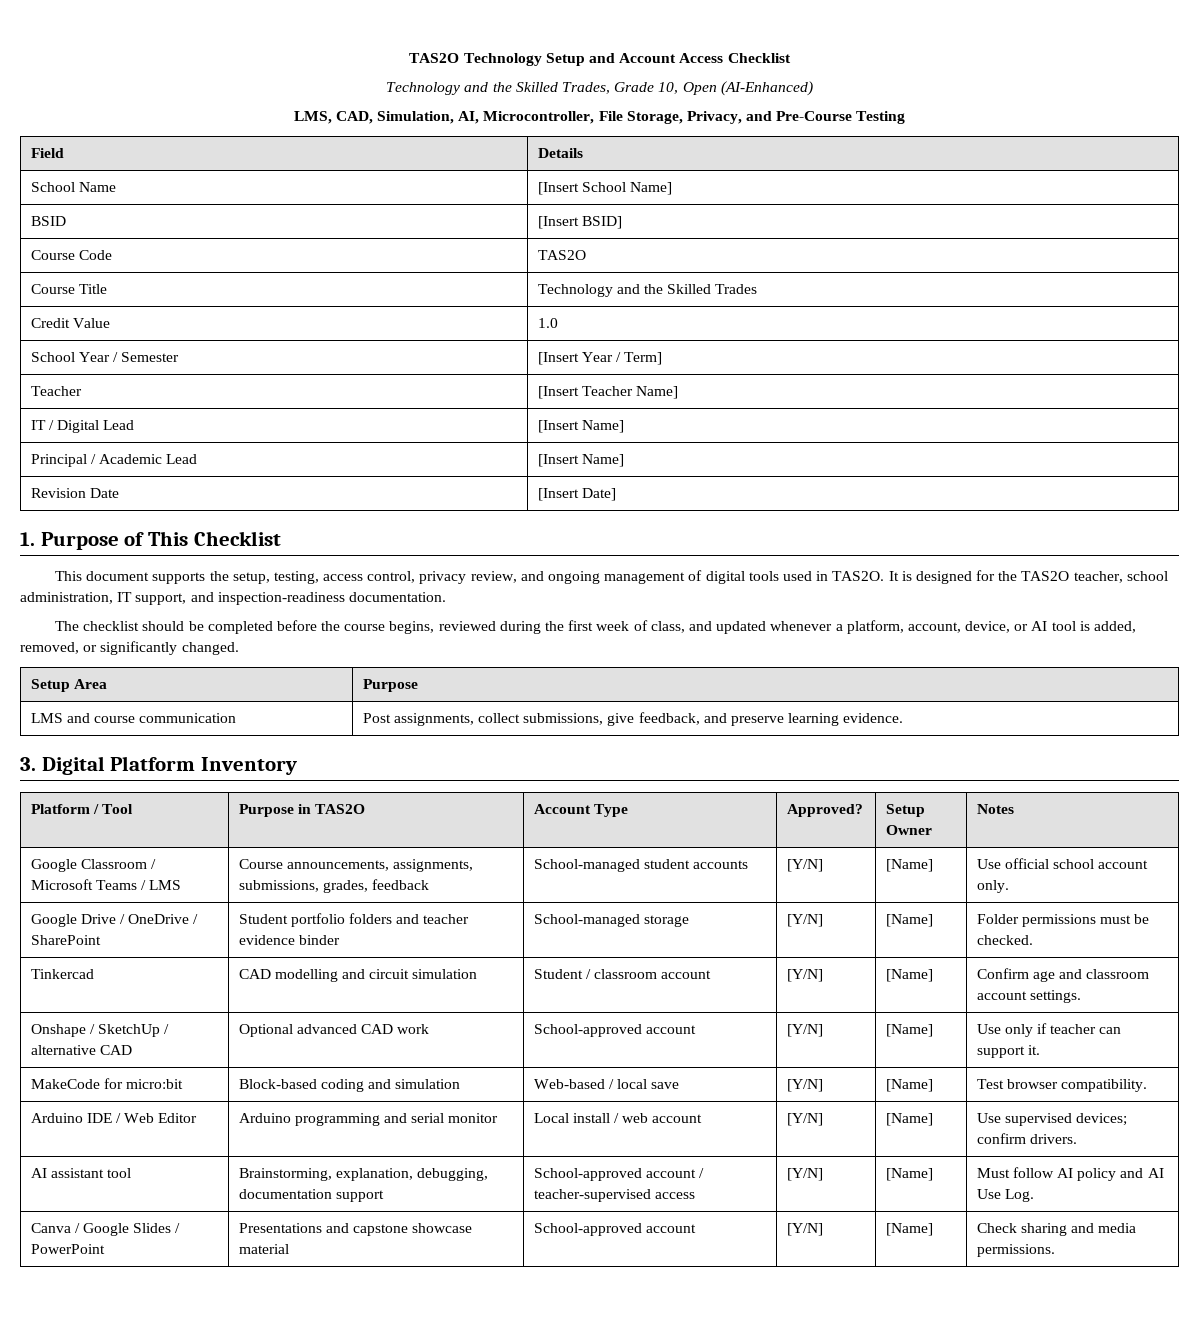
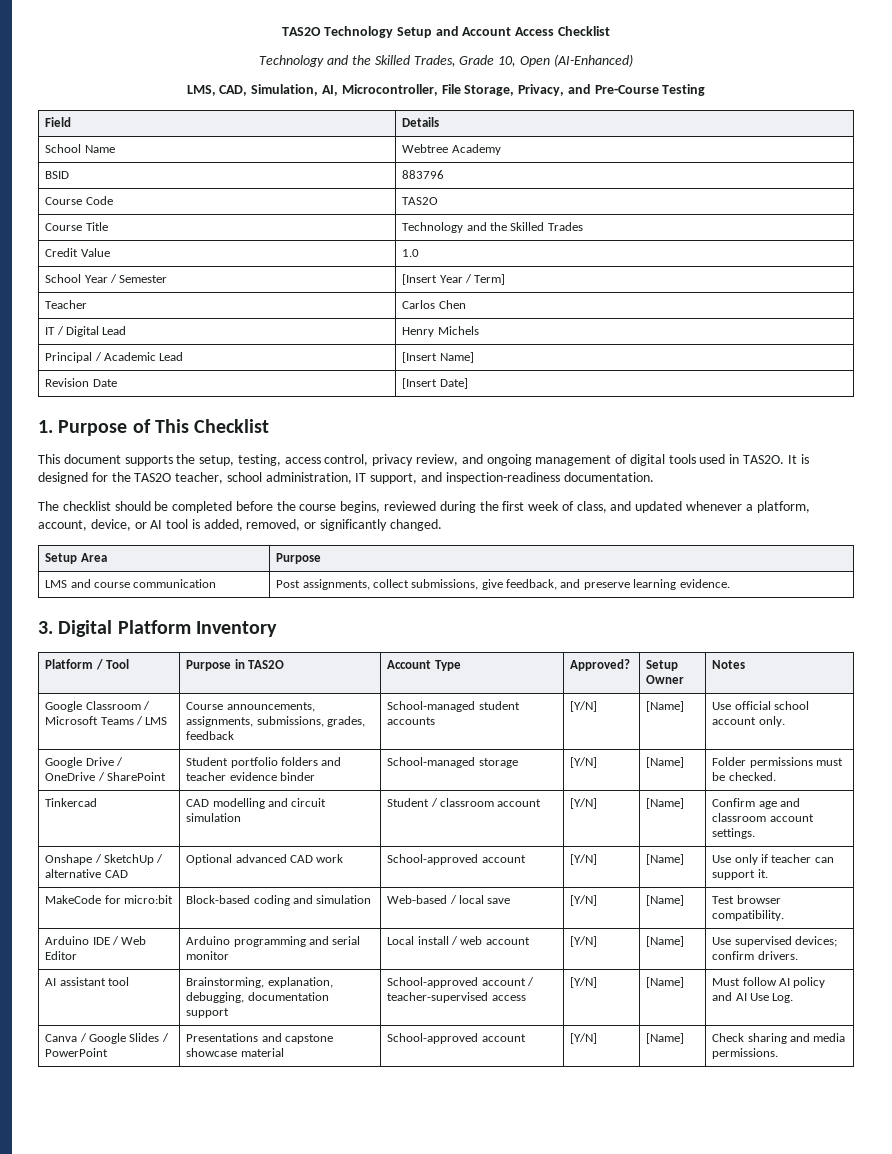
- School Name | [Insert School Name]
+ School Name | Webtree Academy
- BSID | [Insert BSID]
+ BSID | 883796
- Teacher | [Insert Teacher Name]
+ Teacher | Carlos Chen
- IT / Digital Lead | [Insert Name]
+ IT / Digital Lead | Henry Michels

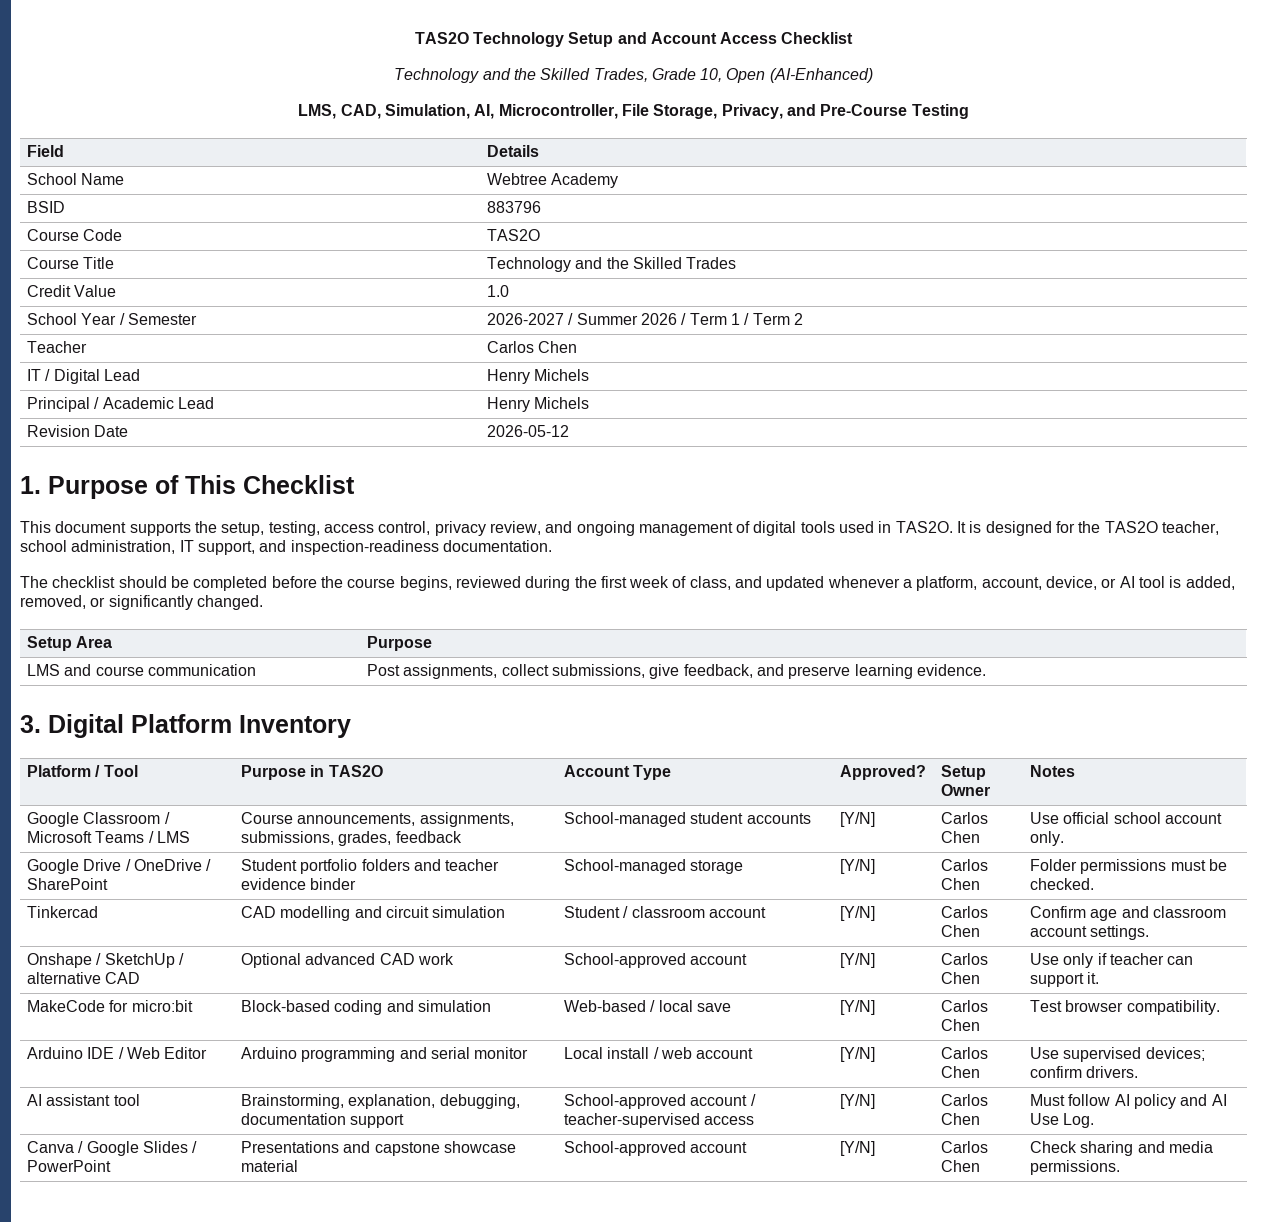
- School Year / Semester | [Insert Year / Term]
+ School Year / Semester | 2026-2027 / Summer 2026 / Term 1 / Term 2
- Principal / Academic Lead | [Insert Name]
+ Principal / Academic Lead | Henry Michels
- Revision Date | [Insert Date]
+ Revision Date | 2026-05-12
- Google Classroom / Microsoft Teams / LMS | Course announcements, assignments, submissions, grades, feedback | School-managed student accounts | [Y/N] | [Name] | Use official school account only.
+ Google Classroom / Microsoft Teams / LMS | Course announcements, assignments, submissions, grades, feedback | School-managed student accounts | [Y/N] | Carlos Chen | Use official school account only.
- Google Drive / OneDrive / SharePoint | Student portfolio folders and teacher evidence binder | School-managed storage | [Y/N] | [Name] | Folder permissions must be checked.
+ Google Drive / OneDrive / SharePoint | Student portfolio folders and teacher evidence binder | School-managed storage | [Y/N] | Carlos Chen | Folder permissions must be checked.
- Tinkercad | CAD modelling and circuit simulation | Student / classroom account | [Y/N] | [Name] | Confirm age and classroom account settings.
+ Tinkercad | CAD modelling and circuit simulation | Student / classroom account | [Y/N] | Carlos Chen | Confirm age and classroom account settings.
- Onshape / SketchUp / alternative CAD | Optional advanced CAD work | School-approved account | [Y/N] | [Name] | Use only if teacher can support it.
+ Onshape / SketchUp / alternative CAD | Optional advanced CAD work | School-approved account | [Y/N] | Carlos Chen | Use only if teacher can support it.
- MakeCode for micro:bit | Block-based coding and simulation | Web-based / local save | [Y/N] | [Name] | Test browser compatibility.
+ MakeCode for micro:bit | Block-based coding and simulation | Web-based / local save | [Y/N] | Carlos Chen | Test browser compatibility.
- Arduino IDE / Web Editor | Arduino programming and serial monitor | Local install / web account | [Y/N] | [Name] | Use supervised devices; confirm drivers.
+ Arduino IDE / Web Editor | Arduino programming and serial monitor | Local install / web account | [Y/N] | Carlos Chen | Use supervised devices; confirm drivers.
- AI assistant tool | Brainstorming, explanation, debugging, documentation support | School-approved account / teacher-supervised access | [Y/N] | [Name] | Must follow AI policy and AI Use Log.
+ AI assistant tool | Brainstorming, explanation, debugging, documentation support | School-approved account / teacher-supervised access | [Y/N] | Carlos Chen | Must follow AI policy and AI Use Log.
- Canva / Google Slides / PowerPoint | Presentations and capstone showcase material | School-approved account | [Y/N] | [Name] | Check sharing and media permissions.
+ Canva / Google Slides / PowerPoint | Presentations and capstone showcase material | School-approved account | [Y/N] | Carlos Chen | Check sharing and media permissions.

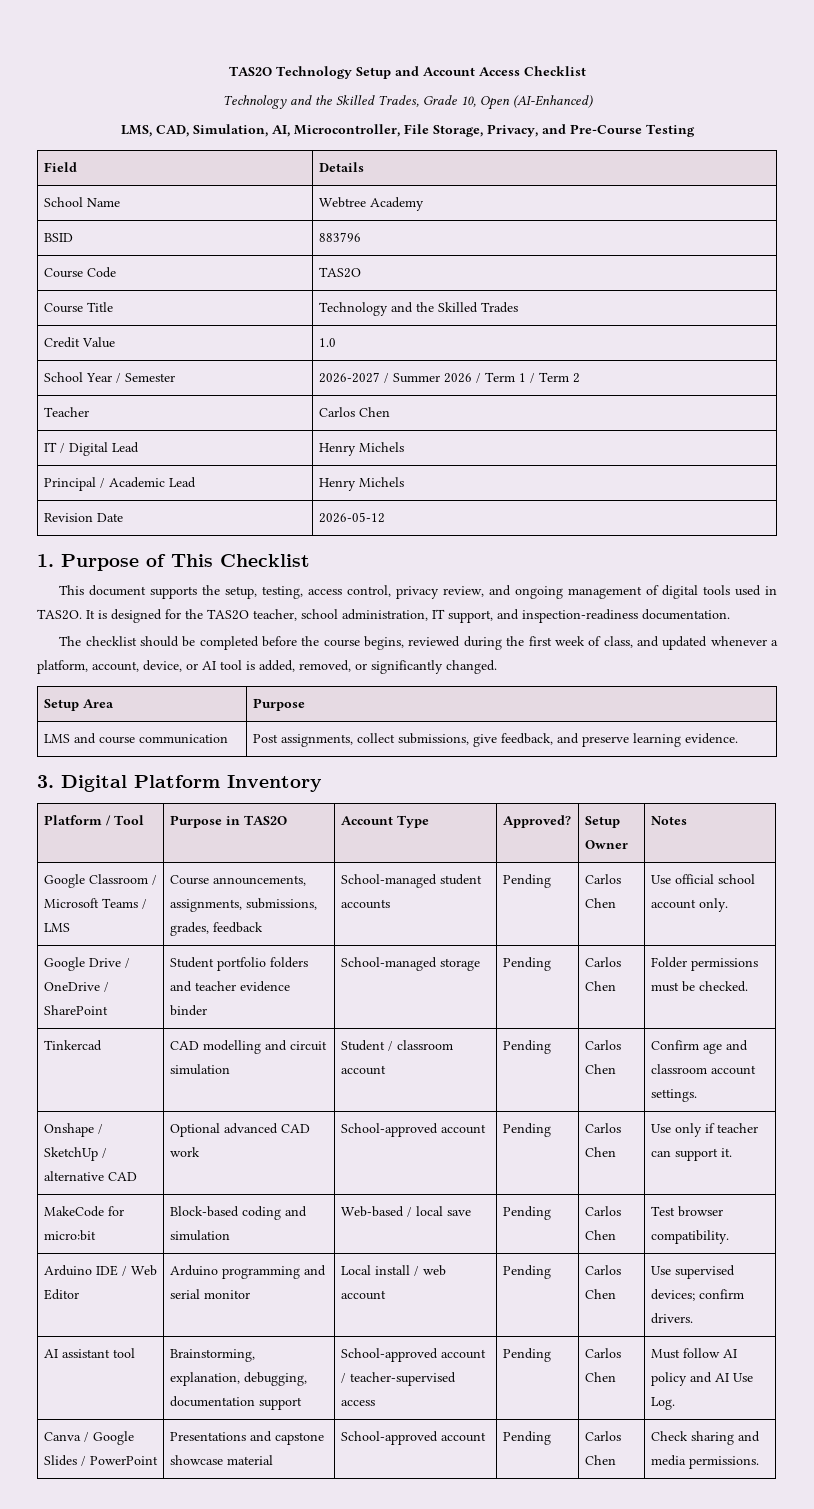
- Google Classroom / Microsoft Teams / LMS | Course announcements, assignments, submissions, grades, feedback | School-managed student accounts | [Y/N] | Carlos Chen | Use official school account only.
+ Google Classroom / Microsoft Teams / LMS | Course announcements, assignments, submissions, grades, feedback | School-managed student accounts | Pending | Carlos Chen | Use official school account only.
- Google Drive / OneDrive / SharePoint | Student portfolio folders and teacher evidence binder | School-managed storage | [Y/N] | Carlos Chen | Folder permissions must be checked.
+ Google Drive / OneDrive / SharePoint | Student portfolio folders and teacher evidence binder | School-managed storage | Pending | Carlos Chen | Folder permissions must be checked.
- Tinkercad | CAD modelling and circuit simulation | Student / classroom account | [Y/N] | Carlos Chen | Confirm age and classroom account settings.
+ Tinkercad | CAD modelling and circuit simulation | Student / classroom account | Pending | Carlos Chen | Confirm age and classroom account settings.
- Onshape / SketchUp / alternative CAD | Optional advanced CAD work | School-approved account | [Y/N] | Carlos Chen | Use only if teacher can support it.
+ Onshape / SketchUp / alternative CAD | Optional advanced CAD work | School-approved account | Pending | Carlos Chen | Use only if teacher can support it.
- MakeCode for micro:bit | Block-based coding and simulation | Web-based / local save | [Y/N] | Carlos Chen | Test browser compatibility.
+ MakeCode for micro:bit | Block-based coding and simulation | Web-based / local save | Pending | Carlos Chen | Test browser compatibility.
- Arduino IDE / Web Editor | Arduino programming and serial monitor | Local install / web account | [Y/N] | Carlos Chen | Use supervised devices; confirm drivers.
+ Arduino IDE / Web Editor | Arduino programming and serial monitor | Local install / web account | Pending | Carlos Chen | Use supervised devices; confirm drivers.
- AI assistant tool | Brainstorming, explanation, debugging, documentation support | School-approved account / teacher-supervised access | [Y/N] | Carlos Chen | Must follow AI policy and AI Use Log.
+ AI assistant tool | Brainstorming, explanation, debugging, documentation support | School-approved account / teacher-supervised access | Pending | Carlos Chen | Must follow AI policy and AI Use Log.
- Canva / Google Slides / PowerPoint | Presentations and capstone showcase material | School-approved account | [Y/N] | Carlos Chen | Check sharing and media permissions.
+ Canva / Google Slides / PowerPoint | Presentations and capstone showcase material | School-approved account | Pending | Carlos Chen | Check sharing and media permissions.

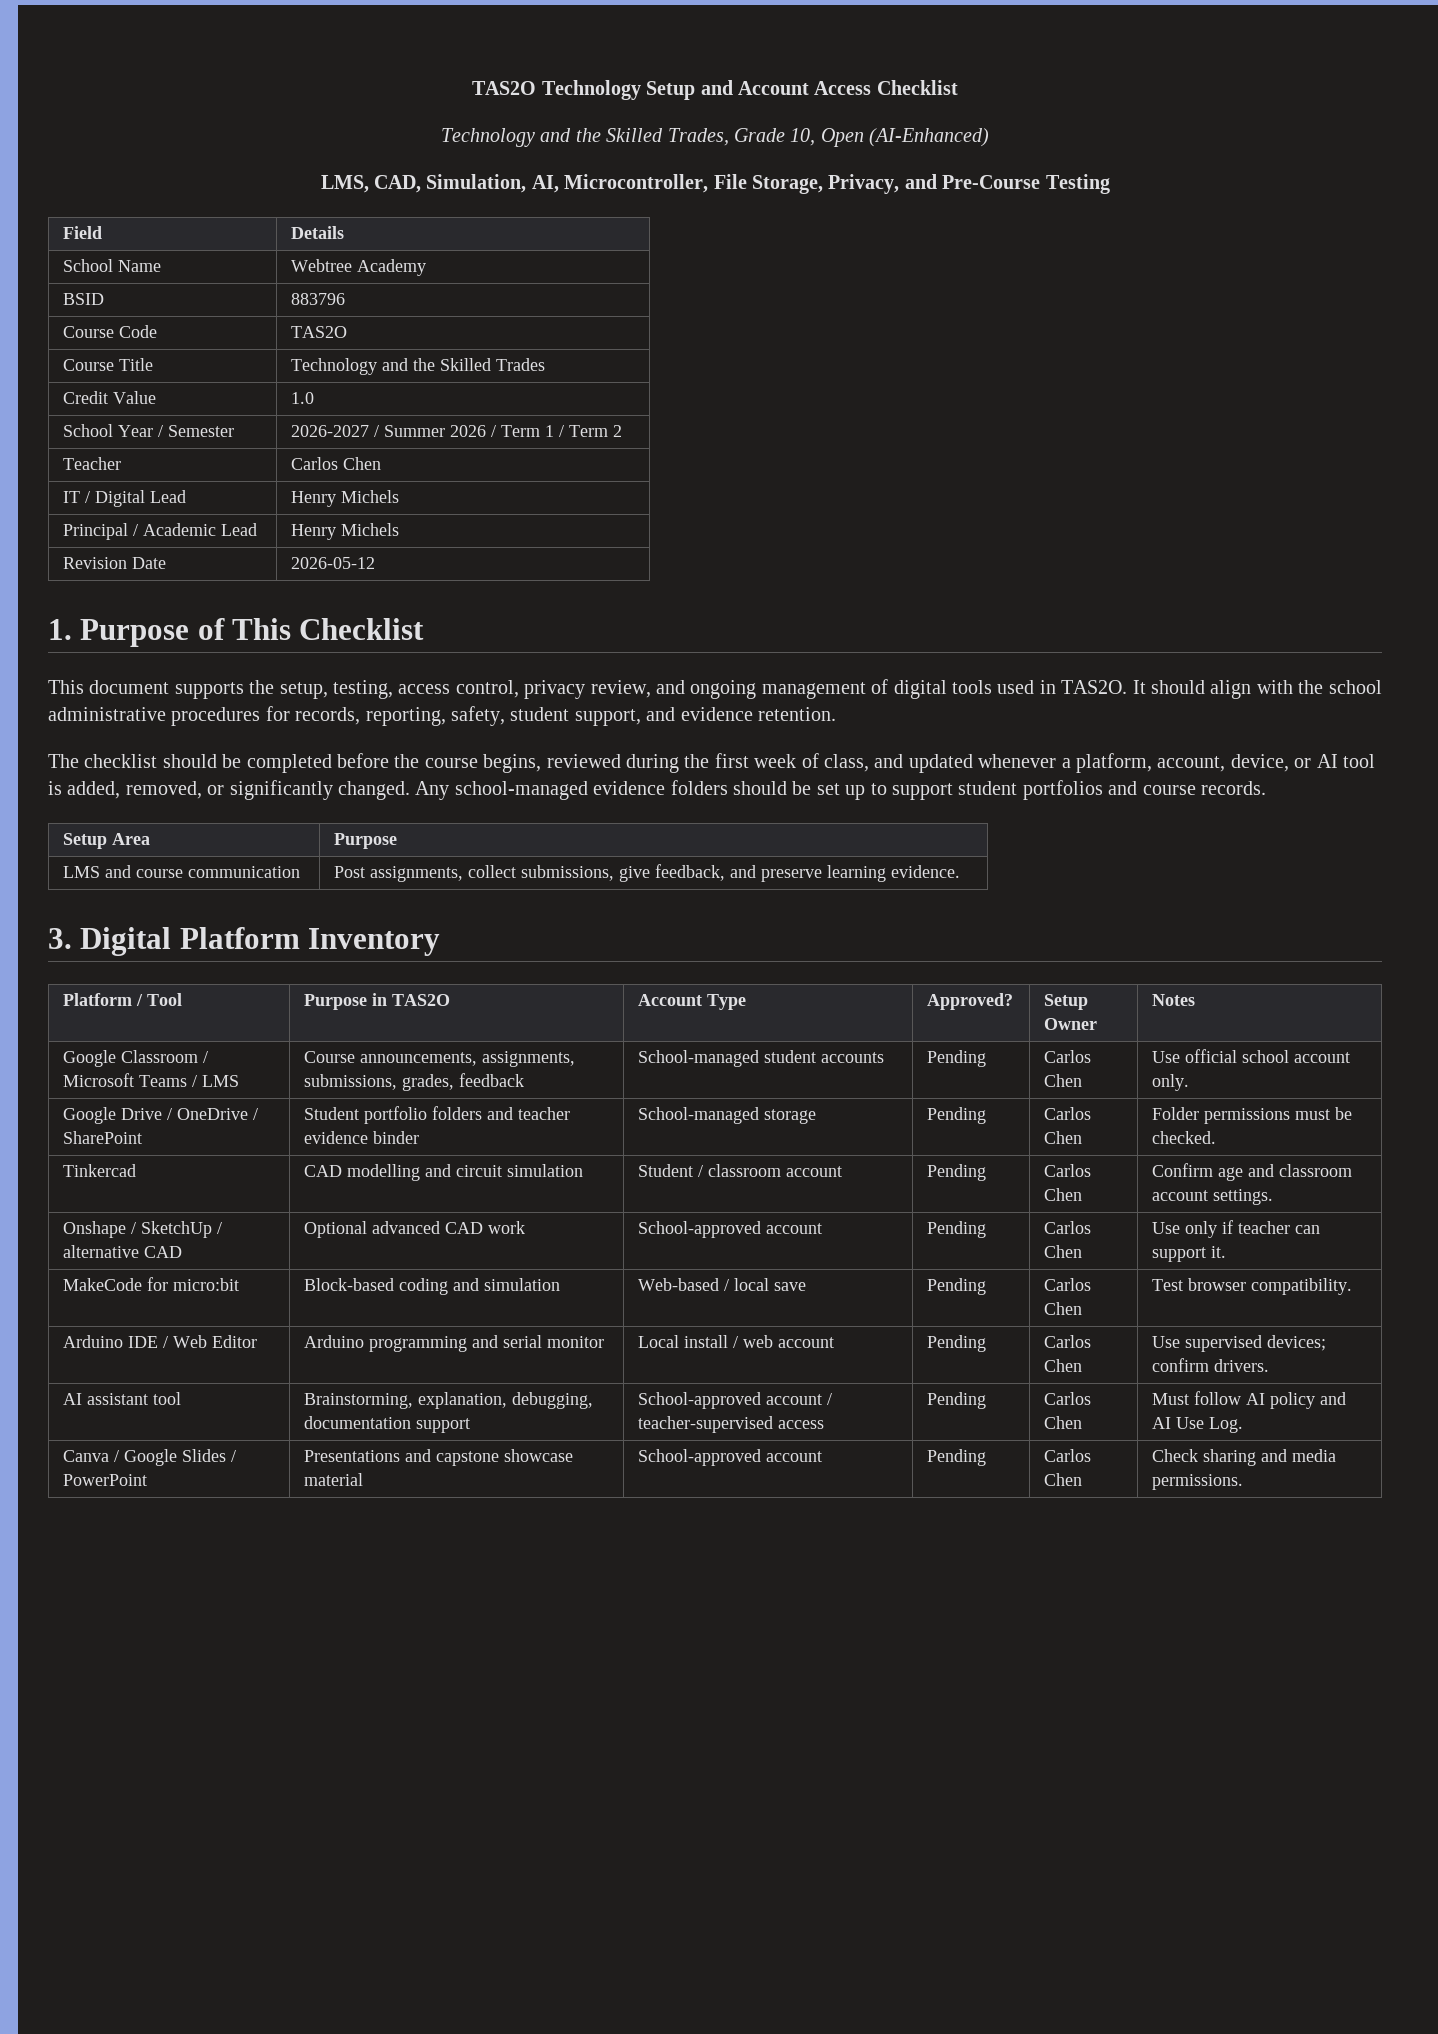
- It is designed for the TAS2O teacher, school administration, IT support, and inspection-readiness documentation.
+ It should align with the school administrative procedures for records, reporting, safety, student support, and evidence retention.
+ Any school-managed evidence folders should be set up to support student portfolios and course records.

